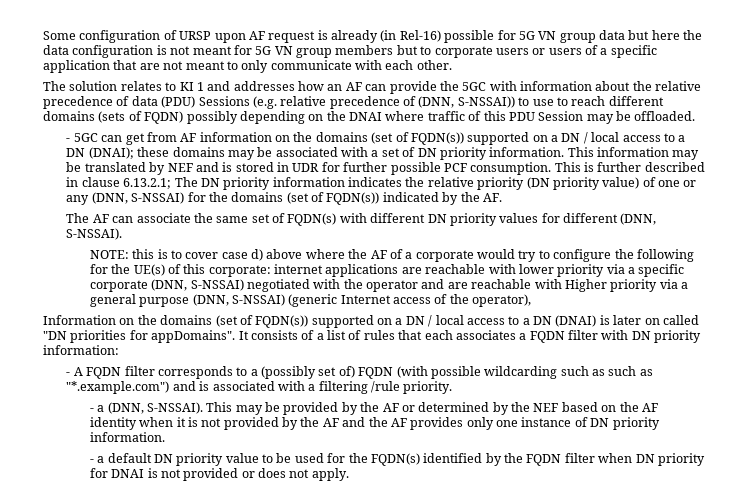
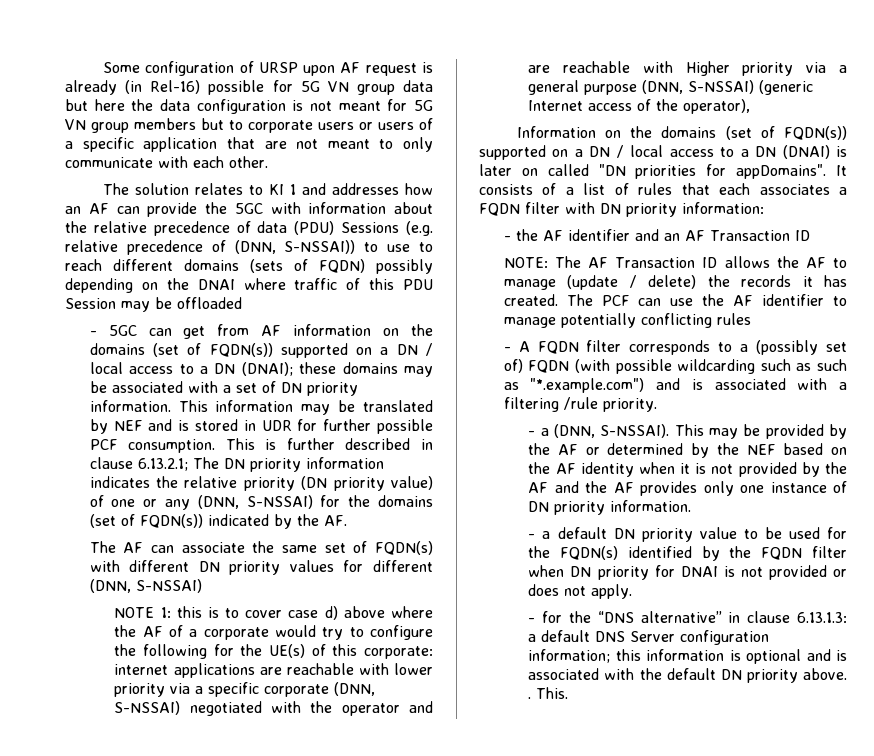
- The solution relates to KI 1 and addresses how an AF can provide the 5GC with information about the relative precedence of data (PDU) Sessions (e.g. relative precedence of (DNN, S-NSSAI)) to use to reach different domains (sets of FQDN) possibly depending on the DNAI where traffic of this PDU Session may be offloaded.
+ The solution relates to KI 1 and addresses how an AF can provide the 5GC with information about the relative precedence of data (PDU) Sessions (e.g. relative precedence of (DNN, S-NSSAI)) to use to reach different domains (sets of FQDN) possibly depending on the DNAI where traffic of this PDU Session may be offloaded
- The AF can associate the same set of FQDN(s) with different DN priority values for different (DNN, S-NSSAI).
- NOTE:
+ The AF can associate the same set of FQDN(s) with different DN priority values for different (DNN, S-NSSAI)
+ NOTE 1:
+ - the AF identifier and an AF Transaction ID
+ NOTE: The AF Transaction ID allows the AF to manage (update / delete) the records it has created. The PCF can use the AF identifier to manage potentially conflicting rules
+ - for the “DNS alternative” in clause 6.13.1.3: a default DNS Server configuration information; this information is optional and is associated with the default DN priority above. . This.

